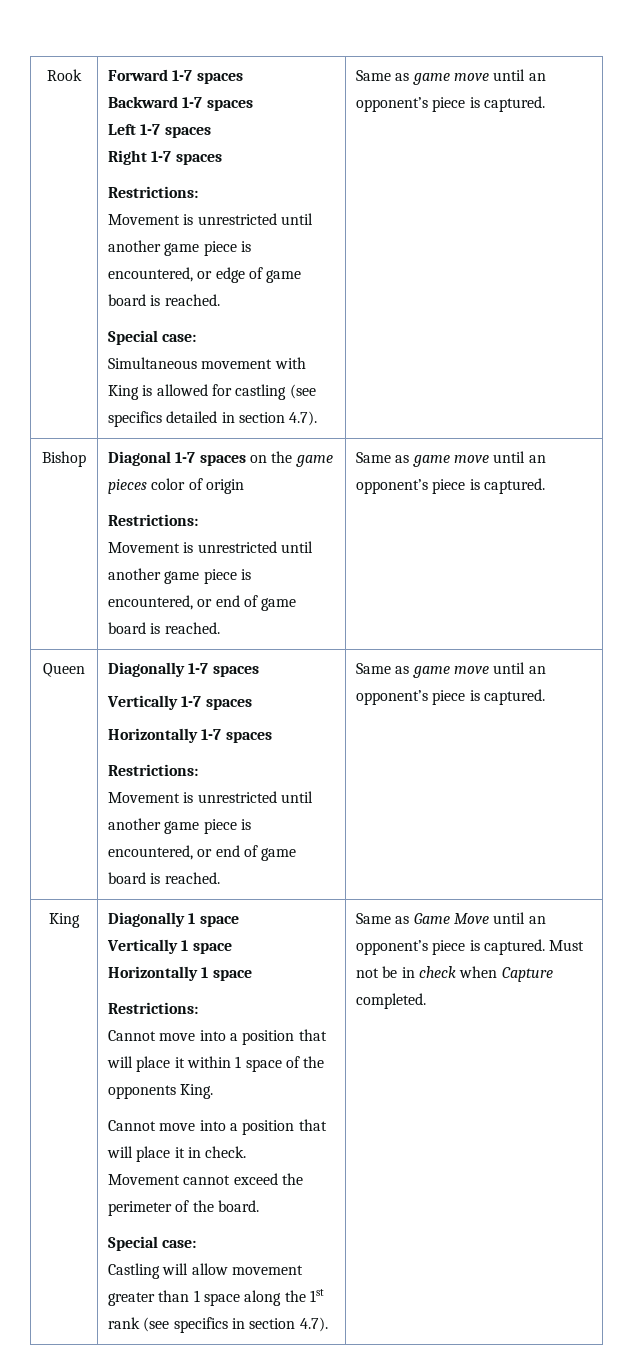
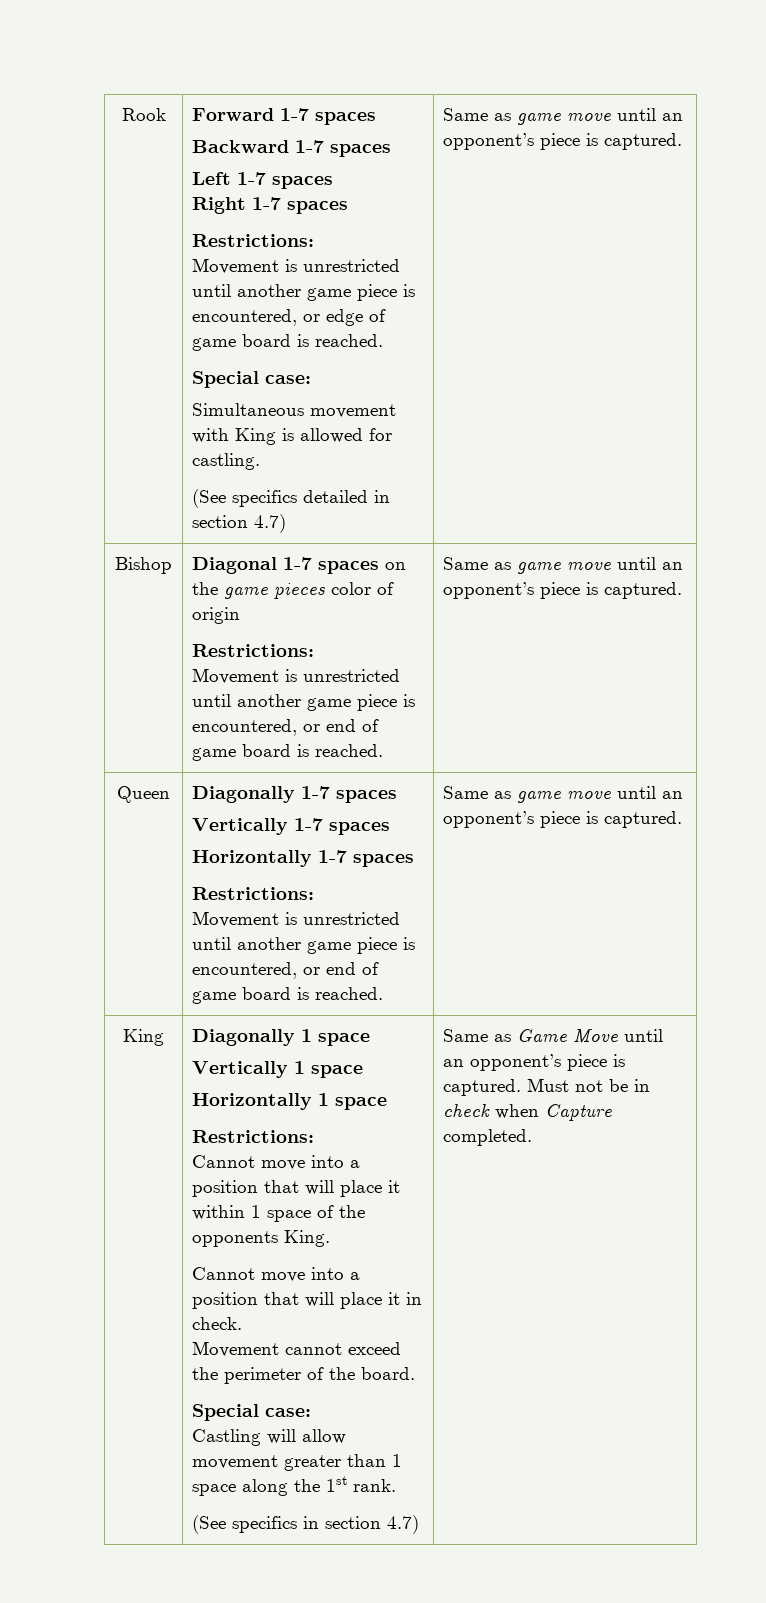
- Simultaneous movement with King is allowed for castling (see specifics detailed in section 4.7).
+ Simultaneous movement with King is allowed for castling.
+ (See specifics detailed in section 4.7)
- Castling will allow movement greater than 1 space along the 1st rank (see specifics in section 4.7).
+ Castling will allow movement greater than 1 space along the 1st rank.
+ (See specifics in section 4.7)

